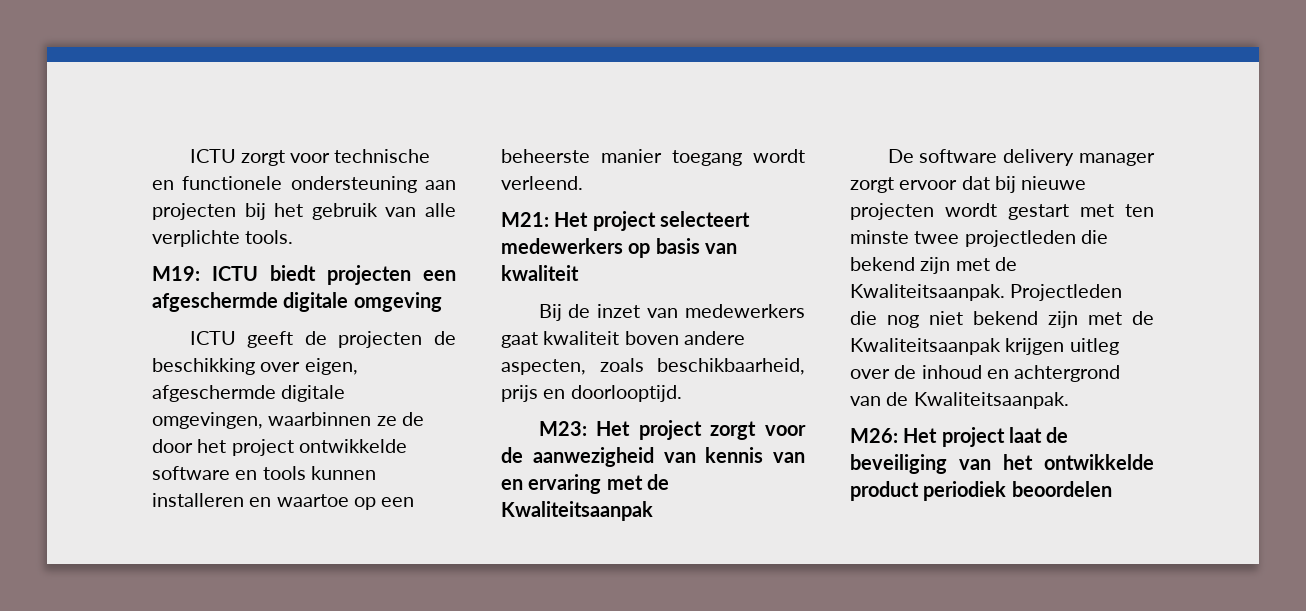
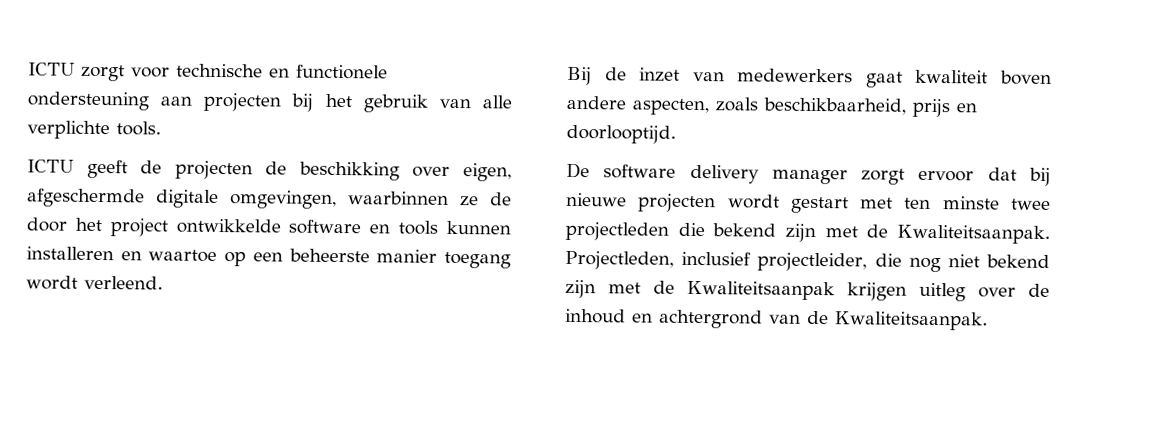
- M19: ICTU biedt projecten een afgeschermde digitale omgeving
- M21: Het project selecteert medewerkers op basis van kwaliteit
- M23: Het project zorgt voor de aanwezigheid van kennis van en ervaring met de Kwaliteitsaanpak
- Projectleden die nog niet bekend zijn met de Kwaliteitsaanpak krijgen uitleg over de inhoud en achtergrond van de Kwaliteitsaanpak.
+ Projectleden, inclusief projectleider, die nog niet bekend zijn met de Kwaliteitsaanpak krijgen uitleg over de inhoud en achtergrond van de Kwaliteitsaanpak.
- M26: Het project laat de beveiliging van het ontwikkelde product periodiek beoordelen

